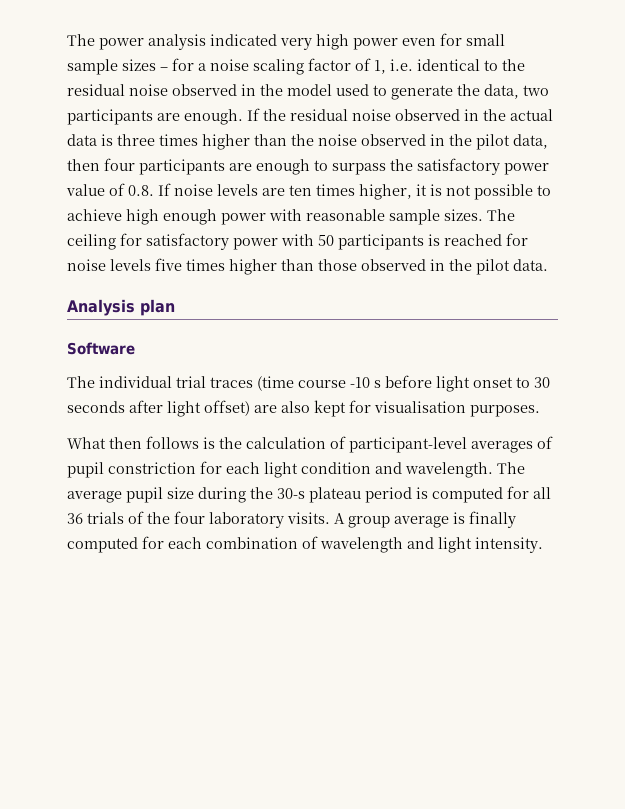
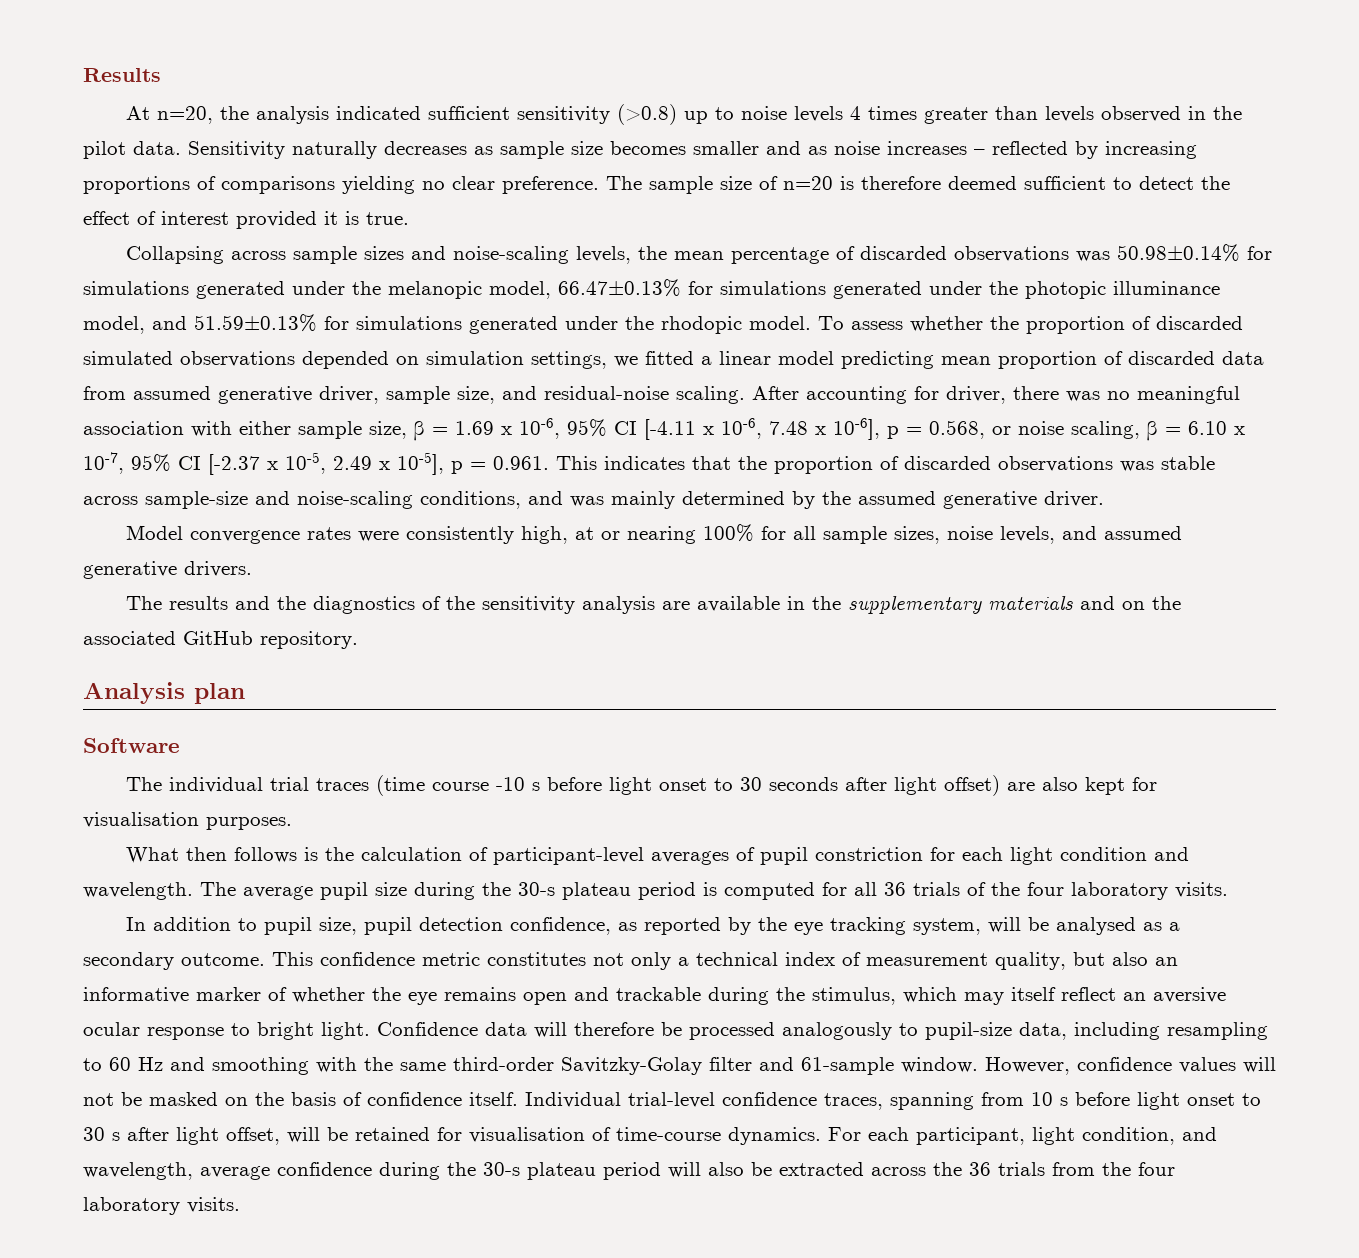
- The power analysis indicated very high power even for small sample sizes – for a noise scaling factor of 1, i.e. identical to the residual noise observed in the model used to generate the data, two participants are enough. If the residual noise observed in the actual data is three times higher than the noise observed in the pilot data, then four participants are enough to surpass the satisfactory power value of 0.8. If noise levels are ten times higher, it is not possible to achieve high enough power with reasonable sample sizes. The ceiling for satisfactory power with 50 participants is reached for noise levels five times higher than those observed in the pilot data.
+ Results
+ At n=20, the analysis indicated sufficient sensitivity (>0.8) up to noise levels 4 times greater than levels observed in the pilot data. Sensitivity naturally decreases as sample size becomes smaller and as noise increases – reflected by increasing proportions of comparisons yielding no clear preference. The sample size of n=20 is therefore deemed sufficient to detect the effect of interest provided it is true.
+ Collapsing across sample sizes and noise-scaling levels, the mean percentage of discarded observations was 50.98±0.14% for simulations generated under the melanopic model, 66.47±0.13% for simulations generated under the photopic illuminance model, and 51.59±0.13% for simulations generated under the rhodopic model. To assess whether the proportion of discarded simulated observations depended on simulation settings, we fitted a linear model predicting mean proportion of discarded data from assumed generative driver, sample size, and residual-noise scaling. After accounting for driver, there was no meaningful association with either sample size, β = 1.69 x 10-6, 95% CI [-4.11 x 10-6, 7.48 x 10-6], p = 0.568, or noise scaling, β = 6.10 x 10-7, 95% CI [-2.37 x 10-5, 2.49 x 10-5], p = 0.961. This indicates that the proportion of discarded observations was stable across sample-size and noise-scaling conditions, and was mainly determined by the assumed generative driver.
+ Model convergence rates were consistently high, at or nearing 100% for all sample sizes, noise levels, and assumed generative drivers.
+ The results and the diagnostics of the sensitivity analysis are available in the supplementary materials and on the associated GitHub repository.
- The average pupil size during the 30-s plateau period is computed for all 36 trials of the four laboratory visits. A group average is finally computed for each combination of wavelength and light intensity.
+ The average pupil size during the 30-s plateau period is computed for all 36 trials of the four laboratory visits.
+ In addition to pupil size, pupil detection confidence, as reported by the eye tracking system, will be analysed as a secondary outcome. This confidence metric constitutes not only a technical index of measurement quality, but also an informative marker of whether the eye remains open and trackable during the stimulus, which may itself reflect an aversive ocular response to bright light. Confidence data will therefore be processed analogously to pupil-size data, including resampling to 60 Hz and smoothing with the same third-order Savitzky-Golay filter and 61-sample window. However, confidence values will not be masked on the basis of confidence itself. Individual trial-level confidence traces, spanning from 10 s before light onset to 30 s after light offset, will be retained for visualisation of time-course dynamics. For each participant, light condition, and wavelength, average confidence during the 30-s plateau period will also be extracted across the 36 trials from the four laboratory visits.

